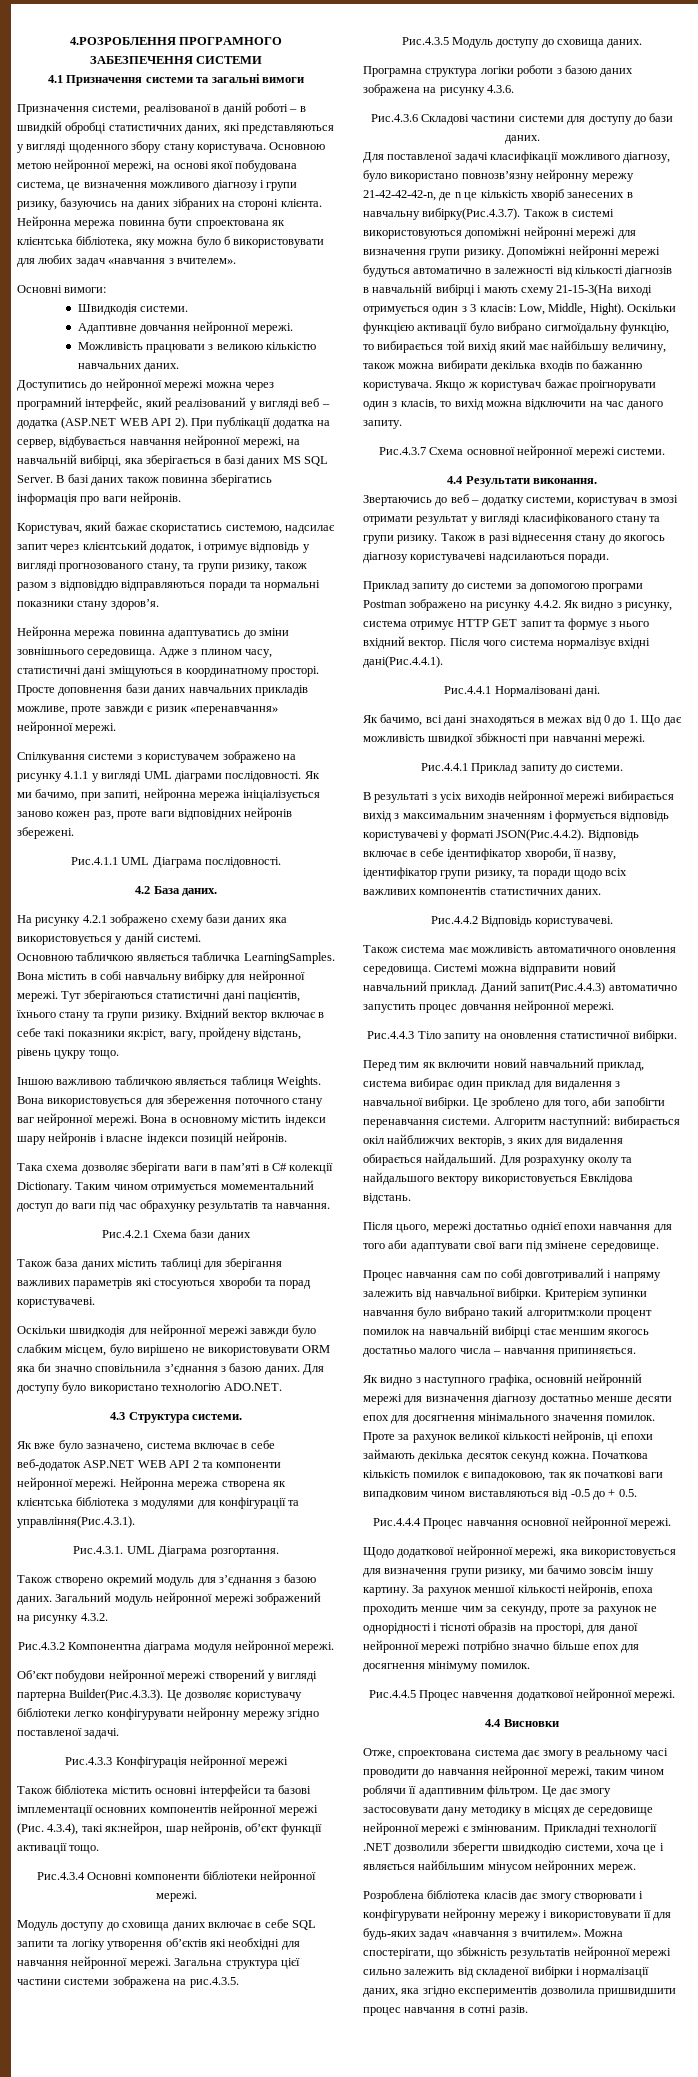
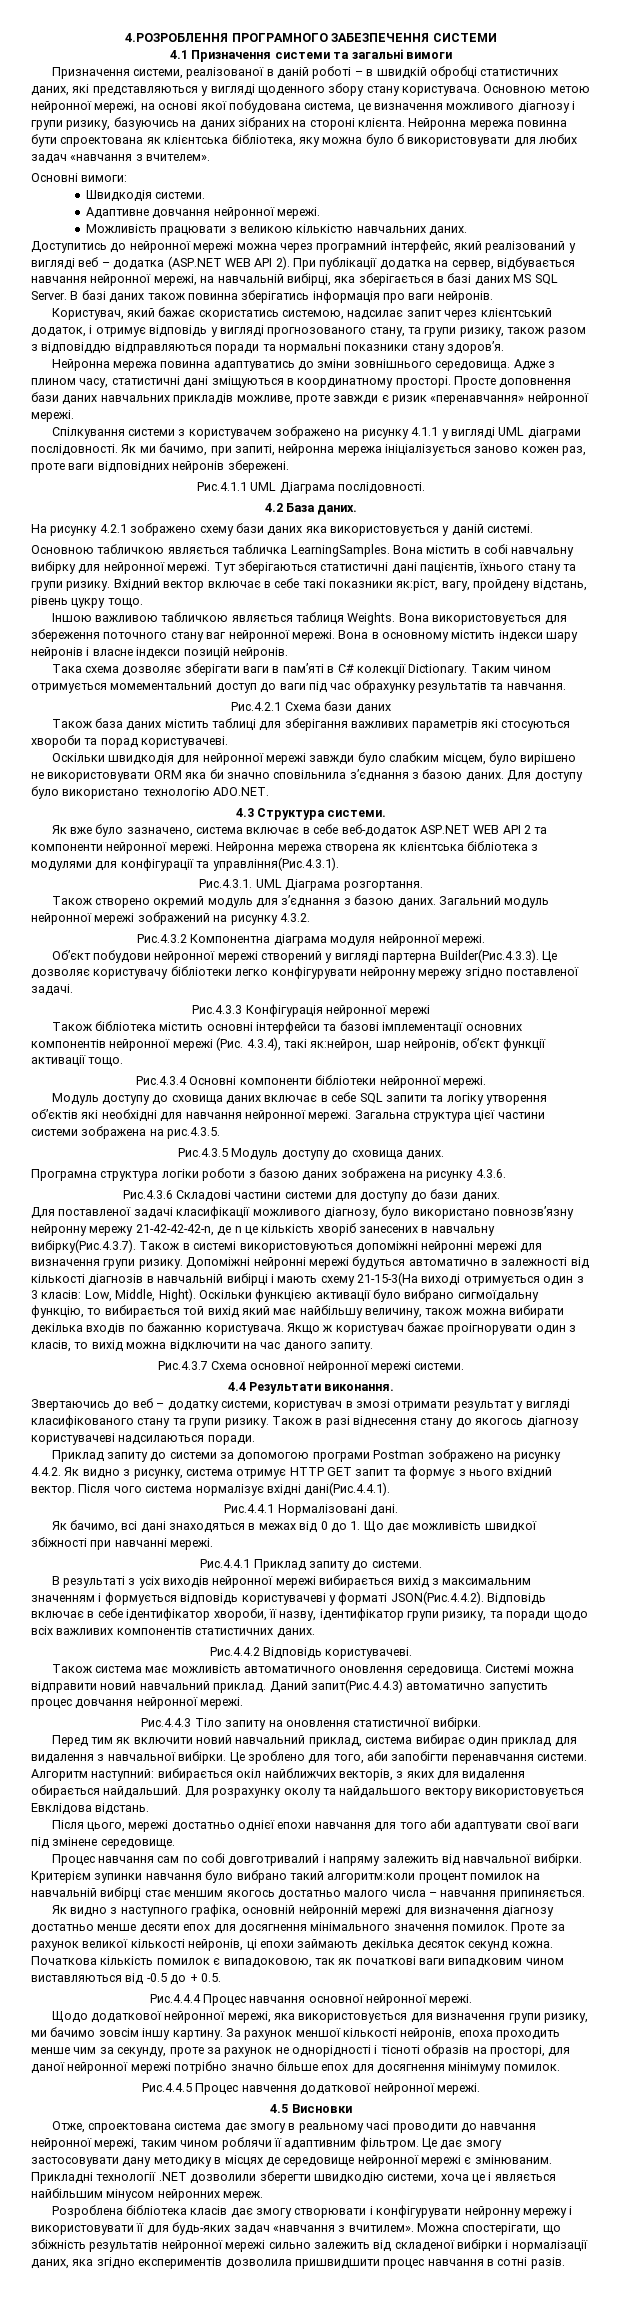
- 4.4 Висновки
+ 4.5 Висновки

